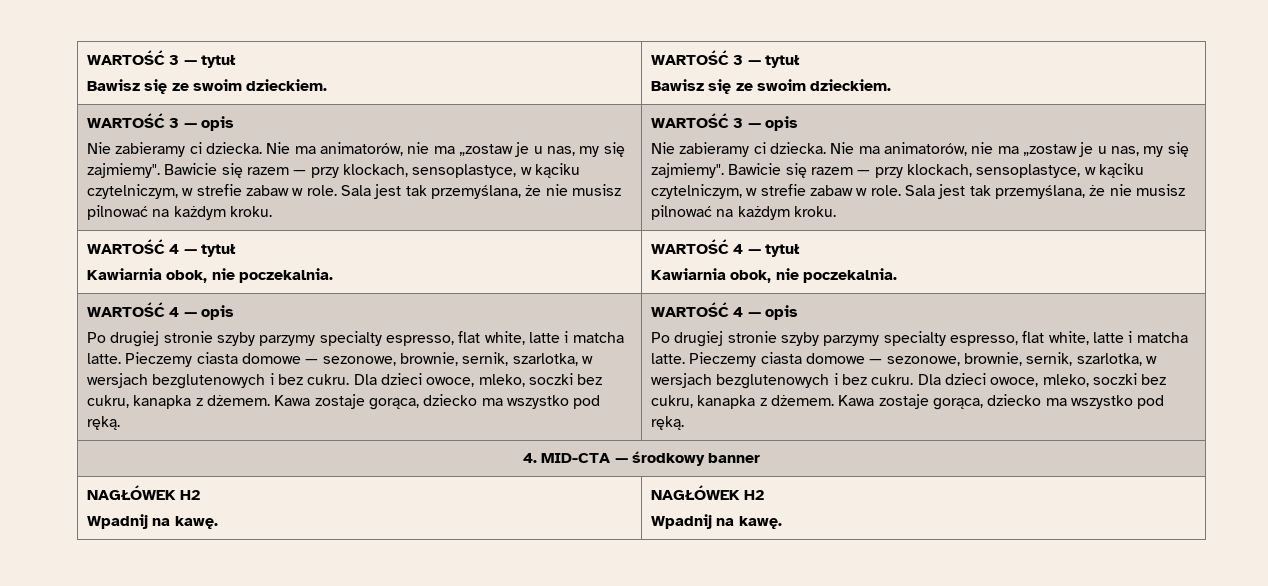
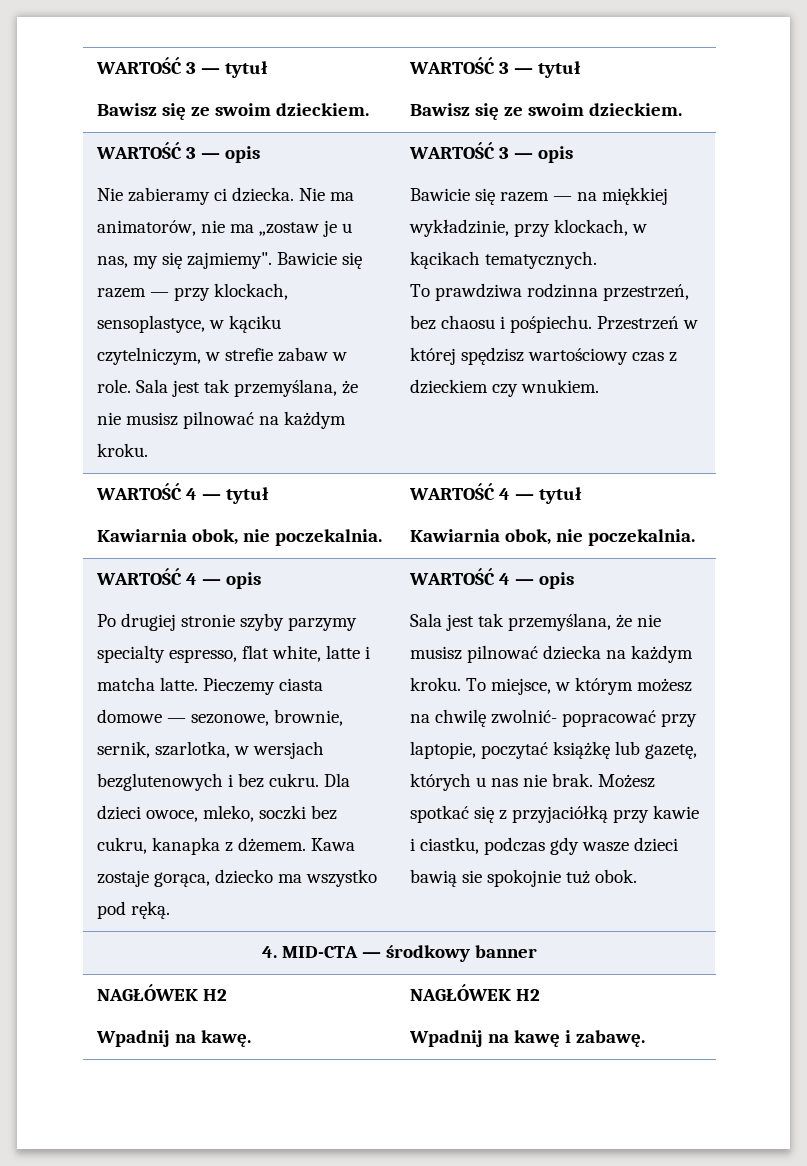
  Sala jest tak przemyślana, że nie musisz pilnować na każdym kroku. | WARTOŚĆ 3 — opis
- Nie zabieramy ci dziecka. Nie ma animatorów, nie ma „zostaw je u nas, my się zajmiemy". Bawicie się razem — przy klockach, sensoplastyce, w kąciku czytelniczym, w strefie zabaw w role. Sala jest tak przemyślana, że nie musisz pilnować na każdym kroku.
+ Bawicie się razem — na miękkiej wykładzinie, przy klockach, w kącikach tematycznych.
+ To prawdziwa rodzinna przestrzeń, bez chaosu i pośpiechu. Przestrzeń w której spędzisz wartościowy czas z dzieckiem czy wnukiem.
  Kawa zostaje gorąca, dziecko ma wszystko pod ręką. | WARTOŚĆ 4 — opis
- Po drugiej stronie szyby parzymy specialty espresso, flat white, latte i matcha latte. Pieczemy ciasta domowe — sezonowe, brownie, sernik, szarlotka, w wersjach bezglutenowych i bez cukru. Dla dzieci owoce, mleko, soczki bez cukru, kanapka z dżemem. Kawa zostaje gorąca, dziecko ma wszystko pod ręką.
+ Sala jest tak przemyślana, że nie musisz pilnować dziecka na każdym kroku. To miejsce, w którym możesz na chwilę zwolnić- popracować przy laptopie, poczytać książkę lub gazetę, których u nas nie brak. Możesz spotkać się z przyjaciółką przy kawie i ciastku, podczas gdy wasze dzieci bawią sie spokojnie tuż obok.
  4. MID-CTA — środkowy banner
  NAGŁÓWEK H2
  Wpadnij na kawę. | NAGŁÓWEK H2
- Wpadnij na kawę.
+ Wpadnij na kawę i zabawę.

